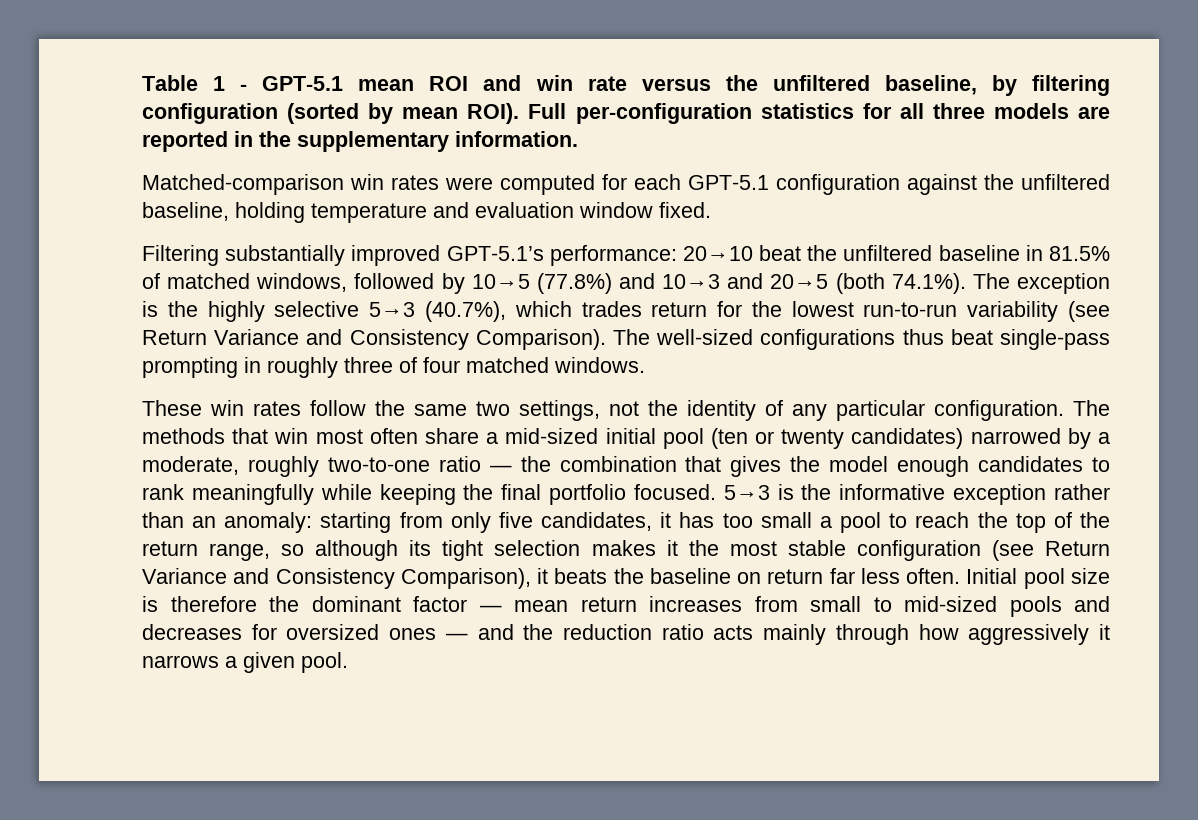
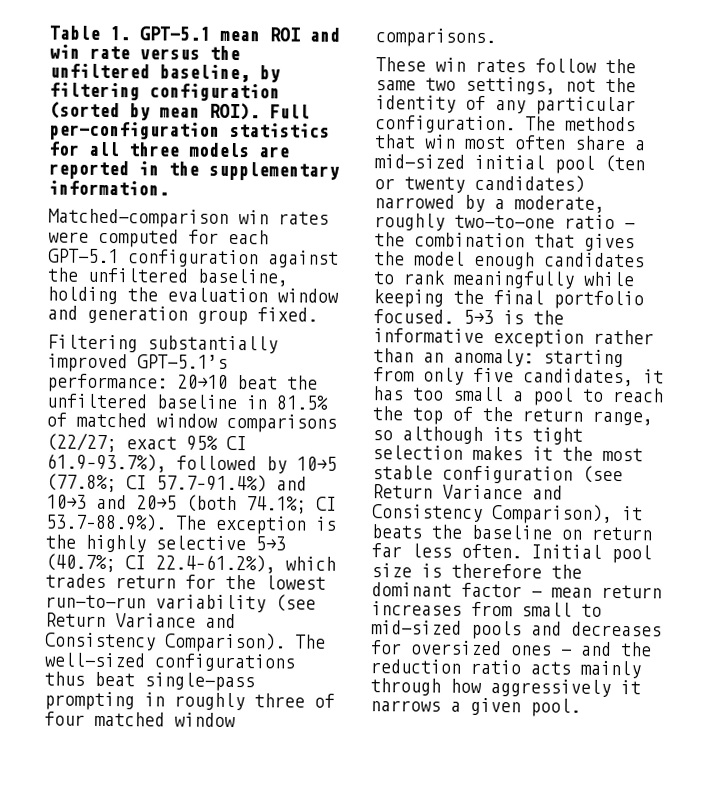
- Table 1 - GPT-5.1 mean ROI and win rate versus the unfiltered baseline, by filtering configuration (sorted by mean ROI).
+ Table 1. GPT-5.1 mean ROI and win rate versus the unfiltered baseline, by filtering configuration (sorted by mean ROI).
- Matched-comparison win rates were computed for each GPT-5.1 configuration against the unfiltered baseline, holding temperature and evaluation window fixed.
+ Matched-comparison win rates were computed for each GPT-5.1 configuration against the unfiltered baseline, holding the evaluation window and generation group fixed.
- Filtering substantially improved GPT-5.1’s performance: 20→10 beat the unfiltered baseline in 81.5% of matched windows, followed by 10→5 (77.8%) and 10→3 and 20→5 (both 74.1%). The exception is the highly selective 5→3 (40.7%), which trades return for the lowest run-to-run variability (see Return Variance and Consistency Comparison).
+ Filtering substantially improved GPT-5.1’s performance: 20→10 beat the unfiltered baseline in 81.5% of matched window comparisons (22/27; exact 95% CI 61.9–93.7%), followed by 10→5 (77.8%; CI 57.7–91.4%) and 10→3 and 20→5 (both 74.1%; CI 53.7–88.9%). The exception is the highly selective 5→3 (40.7%; CI 22.4–61.2%), which trades return for the lowest run-to-run variability (see Return Variance and Consistency Comparison).
- The well-sized configurations thus beat single-pass prompting in roughly three of four matched windows.
+ The well-sized configurations thus beat single-pass prompting in roughly three of four matched window comparisons.

